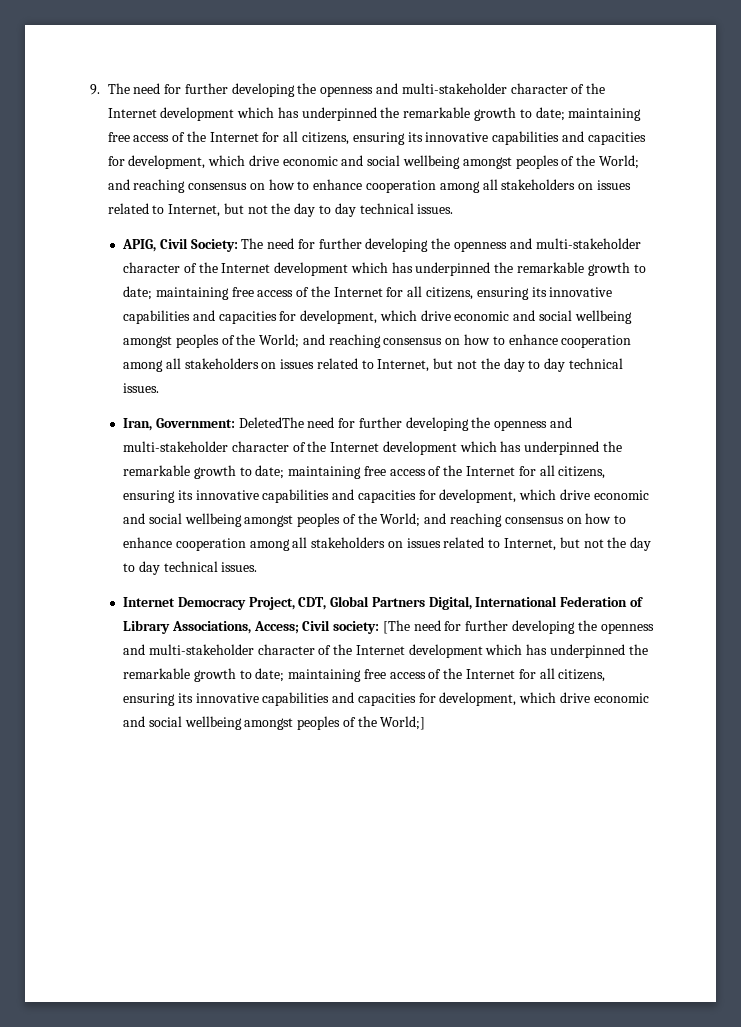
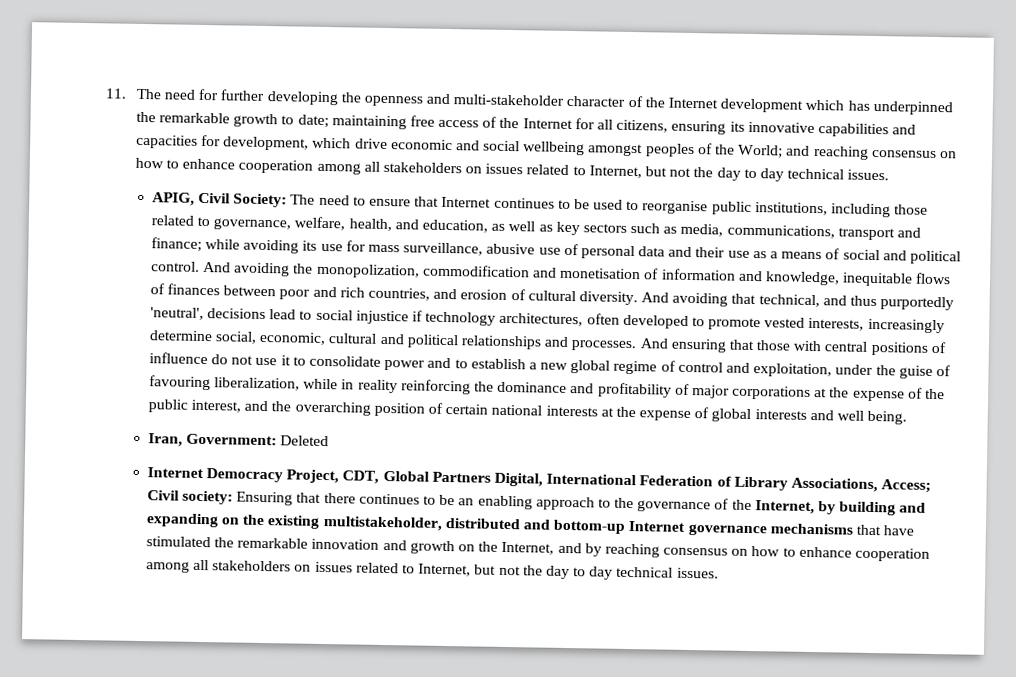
- 9. The need for further developing the openness and multi-stakeholder character of the Internet development which has underpinned the remarkable growth to date;
+ 11. The need for further developing the openness and multi-stakeholder character of the Internet development which has underpinned the remarkable growth to date;
- APIG, Civil Society: The need for further developing the openness and multi-stakeholder character of the Internet development which has underpinned the remarkable growth to date; maintaining free access of the Internet for all citizens, ensuring its innovative capabilities and capacities for development, which drive economic and social wellbeing amongst peoples of the World; and reaching consensus on how to enhance cooperation among all stakeholders on issues related to Internet, but not the day to day technical issues.
+ APIG, Civil Society: The need to ensure that Internet continues to be used to reorganise public institutions, including those related to governance, welfare, health, and education, as well as key sectors such as media, communications, transport and finance; while avoiding its use for mass surveillance, abusive use of personal data and their use as a means of social and political control. And avoiding the monopolization, commodification and monetisation of information and knowledge, inequitable flows of finances between poor and rich countries, and erosion of cultural diversity. And avoiding that technical, and thus purportedly 'neutral', decisions lead to social injustice if technology architectures, often developed to promote vested interests, increasingly determine social, economic, cultural and political relationships and processes. And ensuring that those with central positions of influence do not use it to consolidate power and to establish a new global regime of control and exploitation, under the guise of favouring liberalization, while in reality reinforcing the dominance and profitability of major corporations at the expense of the public interest, and the overarching position of certain national interests at the expense of global interests and well being.
+ Iran, Government: Deleted
+ Internet Democracy Project, CDT, Global Partners Digital, International Federation of Library Associations, Access; Civil society: Ensuring that there continues to be an enabling approach to the governance of the Internet, by building and expanding on the existing multistakeholder, distributed and bottom-up Internet governance mechanisms that have stimulated the remarkable innovation and growth on the Internet, and by reaching consensus on how to enhance cooperation among all stakeholders on issues related to Internet, but not the day to day technical issues.
- Iran, Government: DeletedThe need for further developing the openness and multi-stakeholder character of the Internet development which has underpinned the remarkable growth to date; maintaining free access of the Internet for all citizens, ensuring its innovative capabilities and capacities for development, which drive economic and social wellbeing amongst peoples of the World; and reaching consensus on how to enhance cooperation among all stakeholders on issues related to Internet, but not the day to day technical issues.
- Internet Democracy Project, CDT, Global Partners Digital, International Federation of Library Associations, Access; Civil society: [The need for further developing the openness and multi-stakeholder character of the Internet development which has underpinned the remarkable growth to date; maintaining free access of the Internet for all citizens, ensuring its innovative capabilities and capacities for development, which drive economic and social wellbeing amongst peoples of the World;]

